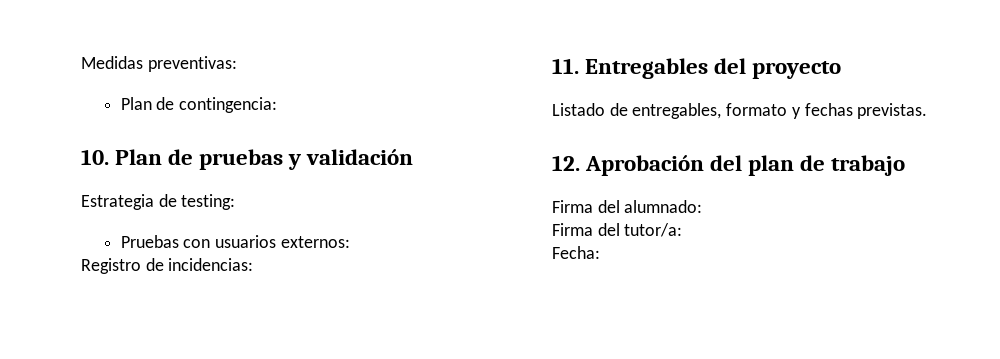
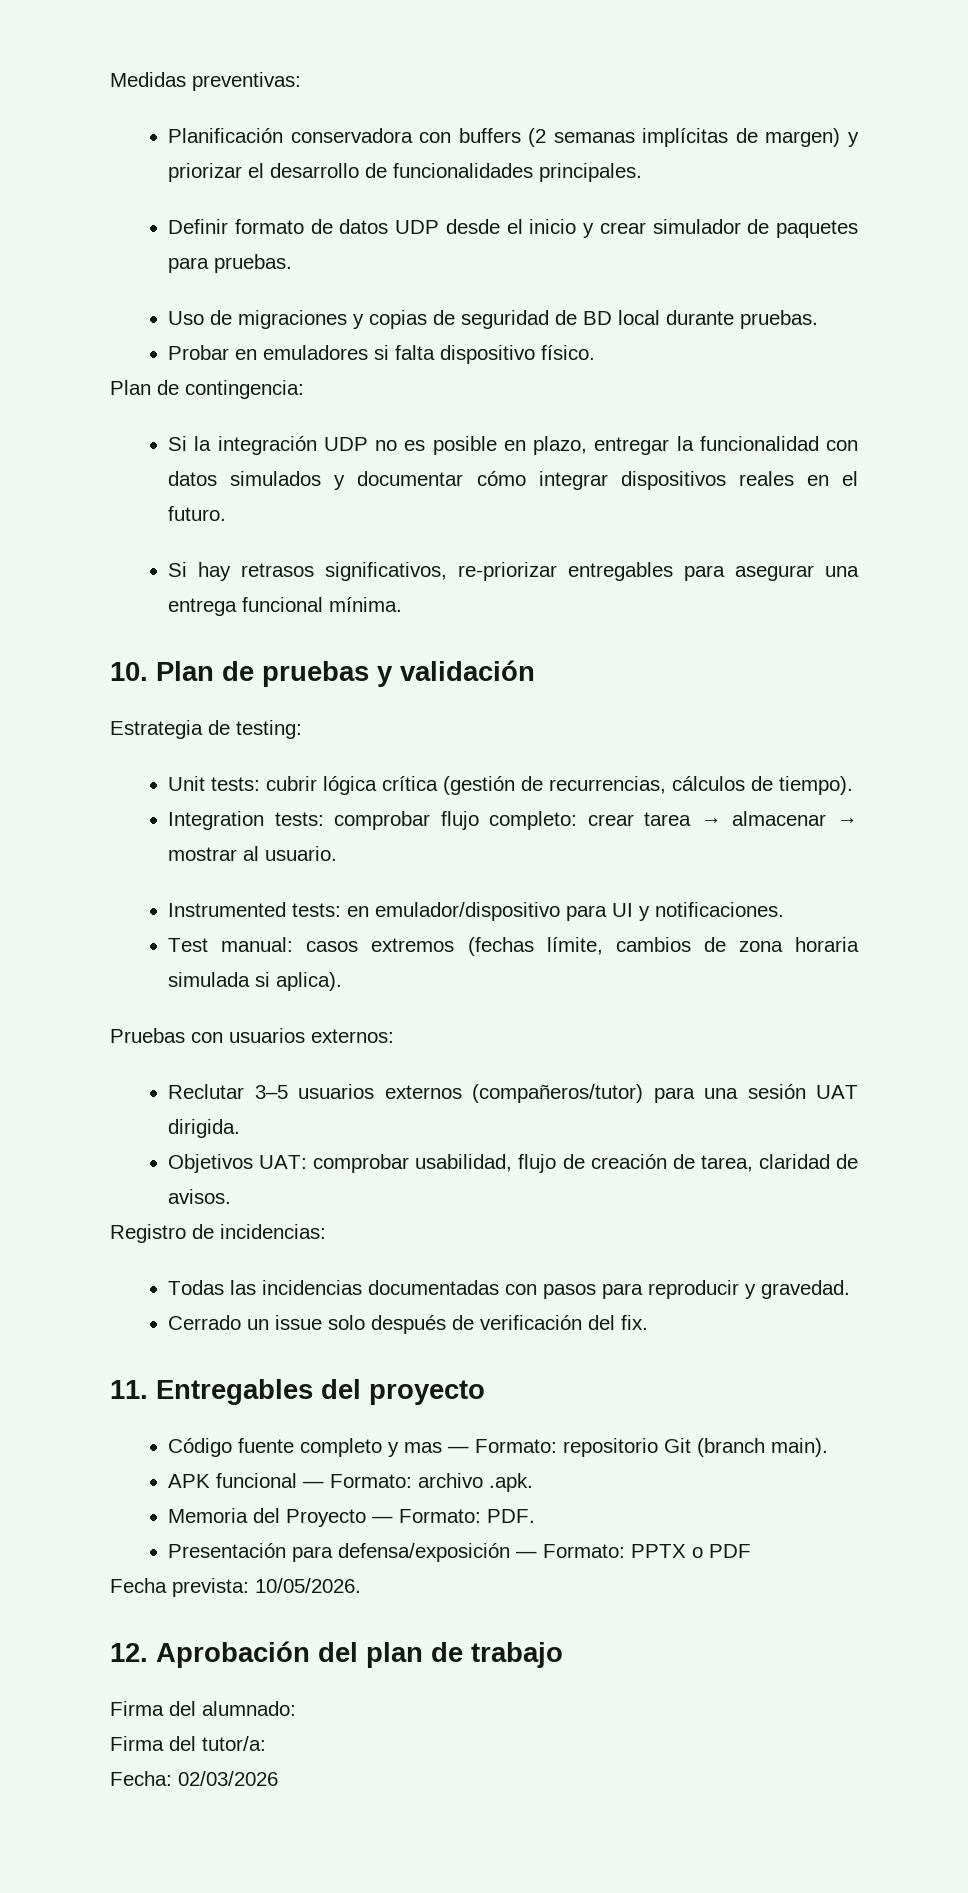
+ Planificación conservadora con buffers (2 semanas implícitas de margen) y priorizar el desarrollo de funcionalidades principales.
+ Definir formato de datos UDP desde el inicio y crear simulador de paquetes para pruebas.
+ Uso de migraciones y copias de seguridad de BD local durante pruebas.
+ Probar en emuladores si falta dispositivo físico.
  Plan de contingencia:
+ Si la integración UDP no es posible en plazo, entregar la funcionalidad con datos simulados y documentar cómo integrar dispositivos reales en el futuro.
+ Si hay retrasos significativos, re-priorizar entregables para asegurar una entrega funcional mínima.
+ Unit tests: cubrir lógica crítica (gestión de recurrencias, cálculos de tiempo).
+ Integration tests: comprobar flujo completo: crear tarea → almacenar → mostrar al usuario.
+ Instrumented tests: en emulador/dispositivo para UI y notificaciones.
+ Test manual: casos extremos (fechas límite, cambios de zona horaria simulada si aplica).
  Pruebas con usuarios externos:
+ Reclutar 3–5 usuarios externos (compañeros/tutor) para una sesión UAT dirigida.
+ Objetivos UAT: comprobar usabilidad, flujo de creación de tarea, claridad de avisos.
  Registro de incidencias:
+ Todas las incidencias documentadas con pasos para reproducir y gravedad.
+ Cerrado un issue solo después de verificación del fix.
  11. Entregables del proyecto
- Listado de entregables, formato y fechas previstas.
+ Código fuente completo y mas — Formato: repositorio Git (branch main).
+ APK funcional — Formato: archivo .apk.
+ Memoria del Proyecto — Formato: PDF.
+ Presentación para defensa/exposición — Formato: PPTX o PDF
+ Fecha prevista: 10/05/2026.
- Fecha:
+ Fecha: 02/03/2026

